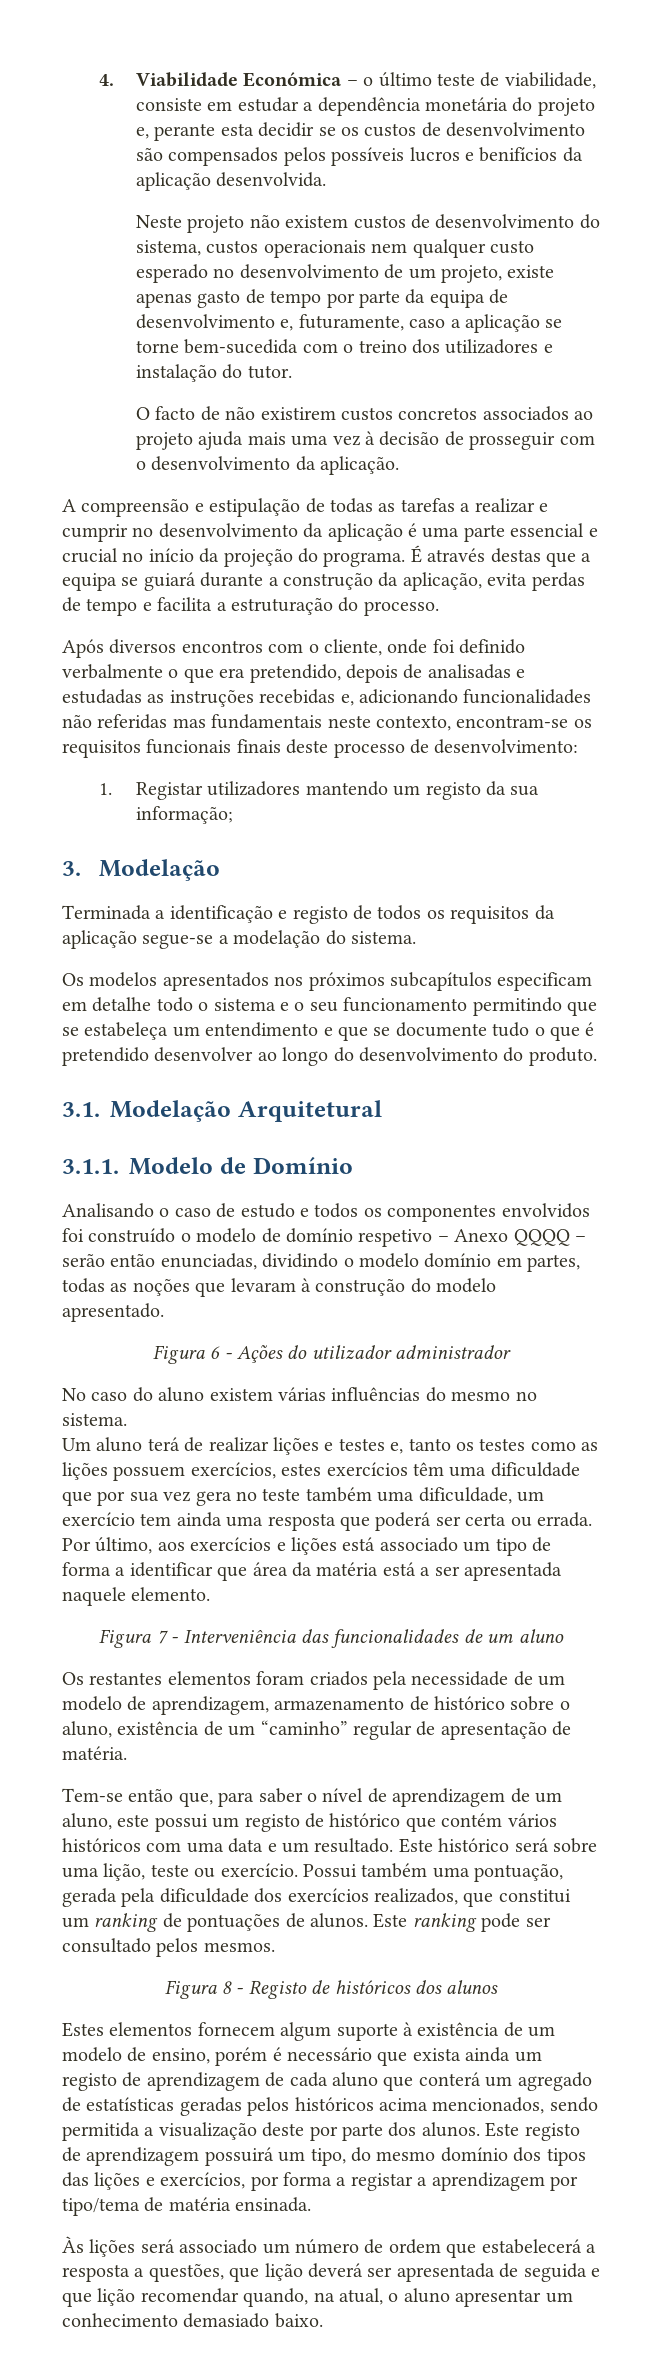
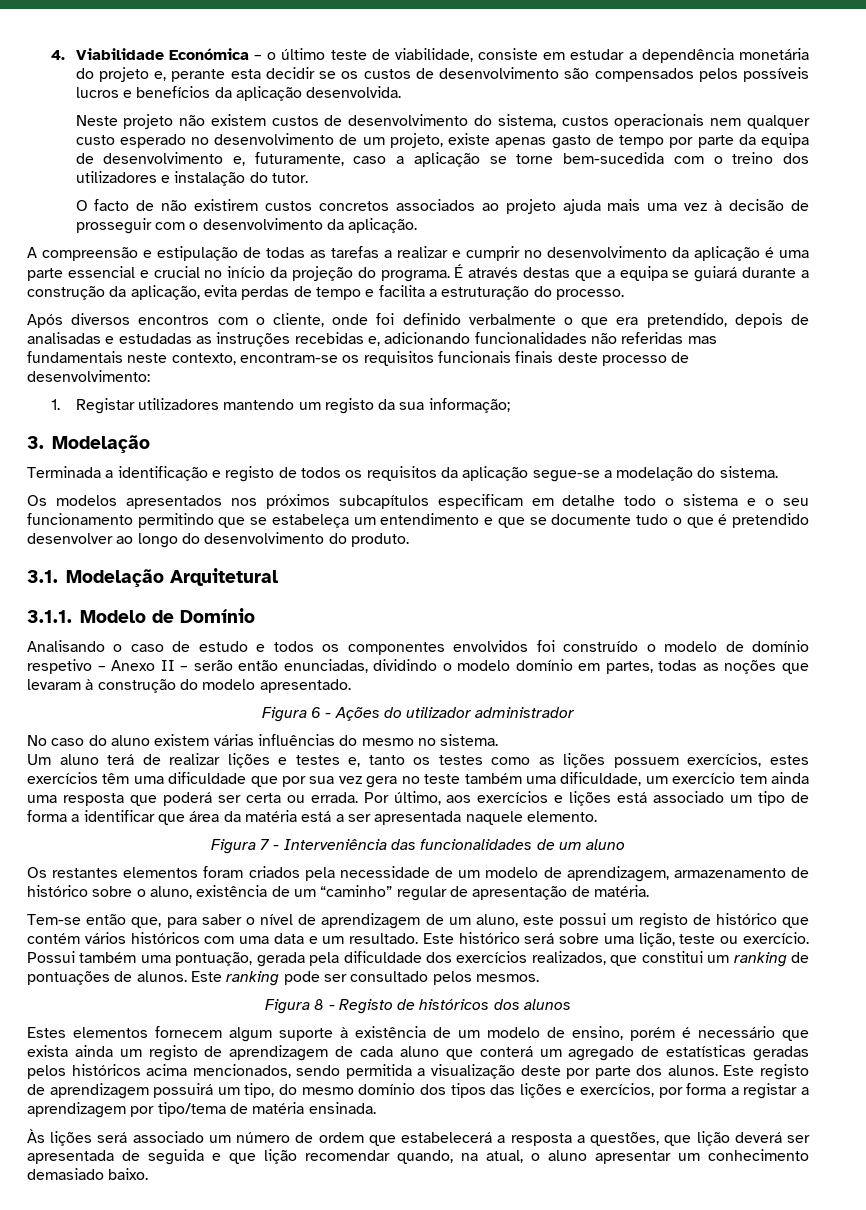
- 4. Viabilidade Económica – o último teste de viabilidade, consiste em estudar a dependência monetária do projeto e, perante esta decidir se os custos de desenvolvimento são compensados pelos possíveis lucros e benifícios da aplicação desenvolvida.
+ 4. Viabilidade Económica – o último teste de viabilidade, consiste em estudar a dependência monetária do projeto e, perante esta decidir se os custos de desenvolvimento são compensados pelos possíveis lucros e benefícios da aplicação desenvolvida.
- Analisando o caso de estudo e todos os componentes envolvidos foi construído o modelo de domínio respetivo – Anexo QQQQ – serão então enunciadas, dividindo o modelo domínio em partes, todas as noções que levaram à construção do modelo apresentado.
+ Analisando o caso de estudo e todos os componentes envolvidos foi construído o modelo de domínio respetivo – Anexo II – serão então enunciadas, dividindo o modelo domínio em partes, todas as noções que levaram à construção do modelo apresentado.

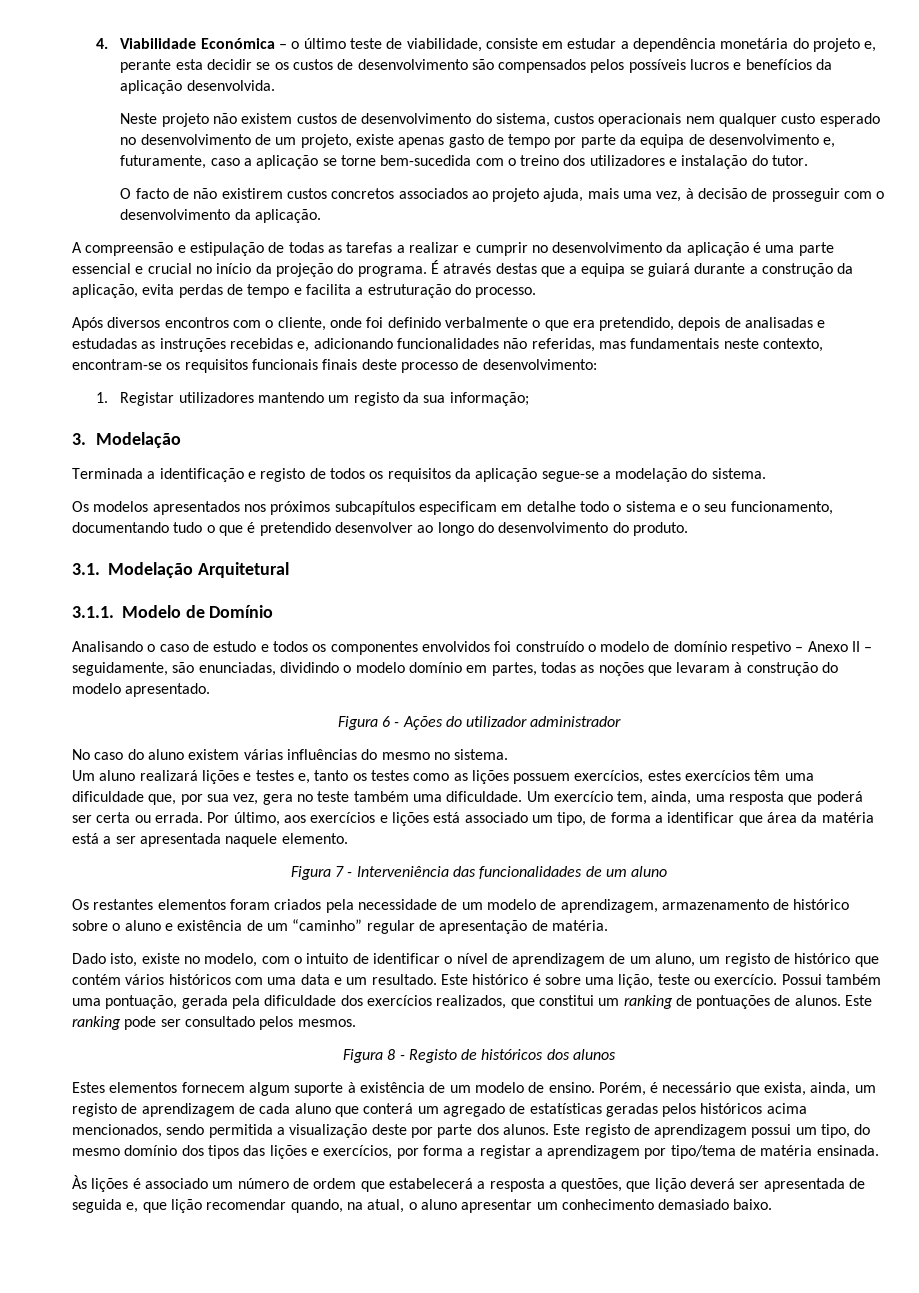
- O facto de não existirem custos concretos associados ao projeto ajuda mais uma vez à decisão de prosseguir com o desenvolvimento da aplicação.
+ O facto de não existirem custos concretos associados ao projeto ajuda, mais uma vez, à decisão de prosseguir com o desenvolvimento da aplicação.
- Após diversos encontros com o cliente, onde foi definido verbalmente o que era pretendido, depois de analisadas e estudadas as instruções recebidas e, adicionando funcionalidades não referidas mas fundamentais neste contexto, encontram-se os requisitos funcionais finais deste processo de desenvolvimento:
+ Após diversos encontros com o cliente, onde foi definido verbalmente o que era pretendido, depois de analisadas e estudadas as instruções recebidas e, adicionando funcionalidades não referidas, mas fundamentais neste contexto, encontram-se os requisitos funcionais finais deste processo de desenvolvimento:
- Os modelos apresentados nos próximos subcapítulos especificam em detalhe todo o sistema e o seu funcionamento permitindo que se estabeleça um entendimento e que se documente tudo o que é pretendido desenvolver ao longo do desenvolvimento do produto.
+ Os modelos apresentados nos próximos subcapítulos especificam em detalhe todo o sistema e o seu funcionamento, documentando tudo o que é pretendido desenvolver ao longo do desenvolvimento do produto.
- Analisando o caso de estudo e todos os componentes envolvidos foi construído o modelo de domínio respetivo – Anexo II – serão então enunciadas, dividindo o modelo domínio em partes, todas as noções que levaram à construção do modelo apresentado.
+ Analisando o caso de estudo e todos os componentes envolvidos foi construído o modelo de domínio respetivo – Anexo II – seguidamente, são enunciadas, dividindo o modelo domínio em partes, todas as noções que levaram à construção do modelo apresentado.
- Um aluno terá de realizar lições e testes e, tanto os testes como as lições possuem exercícios, estes exercícios têm uma dificuldade que por sua vez gera no teste também uma dificuldade, um exercício tem ainda uma resposta que poderá ser certa ou errada.
+ Um aluno realizará lições e testes e, tanto os testes como as lições possuem exercícios, estes exercícios têm uma dificuldade que, por sua vez, gera no teste também uma dificuldade. Um exercício tem, ainda, uma resposta que poderá ser certa ou errada.
- Por último, aos exercícios e lições está associado um tipo de forma a identificar que área da matéria está a ser apresentada naquele elemento.
+ Por último, aos exercícios e lições está associado um tipo, de forma a identificar que área da matéria está a ser apresentada naquele elemento.
- Os restantes elementos foram criados pela necessidade de um modelo de aprendizagem, armazenamento de histórico sobre o aluno, existência de um “caminho” regular de apresentação de matéria.
+ Os restantes elementos foram criados pela necessidade de um modelo de aprendizagem, armazenamento de histórico sobre o aluno e existência de um “caminho” regular de apresentação de matéria.
- Tem-se então que, para saber o nível de aprendizagem de um aluno, este possui um registo de histórico que contém vários históricos com uma data e um resultado.
+ Dado isto, existe no modelo, com o intuito de identificar o nível de aprendizagem de um aluno, um registo de histórico que contém vários históricos com uma data e um resultado.
- Este histórico será sobre uma lição, teste ou exercício.
+ Este histórico é sobre uma lição, teste ou exercício.
- Estes elementos fornecem algum suporte à existência de um modelo de ensino, porém é necessário que exista ainda um registo de aprendizagem de cada aluno que conterá um agregado de estatísticas geradas pelos históricos acima mencionados, sendo permitida a visualização deste por parte dos alunos.
+ Estes elementos fornecem algum suporte à existência de um modelo de ensino. Porém, é necessário que exista, ainda, um registo de aprendizagem de cada aluno que conterá um agregado de estatísticas geradas pelos históricos acima mencionados, sendo permitida a visualização deste por parte dos alunos.
- Este registo de aprendizagem possuirá um tipo, do mesmo domínio dos tipos das lições e exercícios, por forma a registar a aprendizagem por tipo/tema de matéria ensinada.
+ Este registo de aprendizagem possui um tipo, do mesmo domínio dos tipos das lições e exercícios, por forma a registar a aprendizagem por tipo/tema de matéria ensinada.
- Às lições será associado um número de ordem que estabelecerá a resposta a questões, que lição deverá ser apresentada de seguida e que lição recomendar quando, na atual, o aluno apresentar um conhecimento demasiado baixo.
+ Às lições é associado um número de ordem que estabelecerá a resposta a questões, que lição deverá ser apresentada de seguida e, que lição recomendar quando, na atual, o aluno apresentar um conhecimento demasiado baixo.

